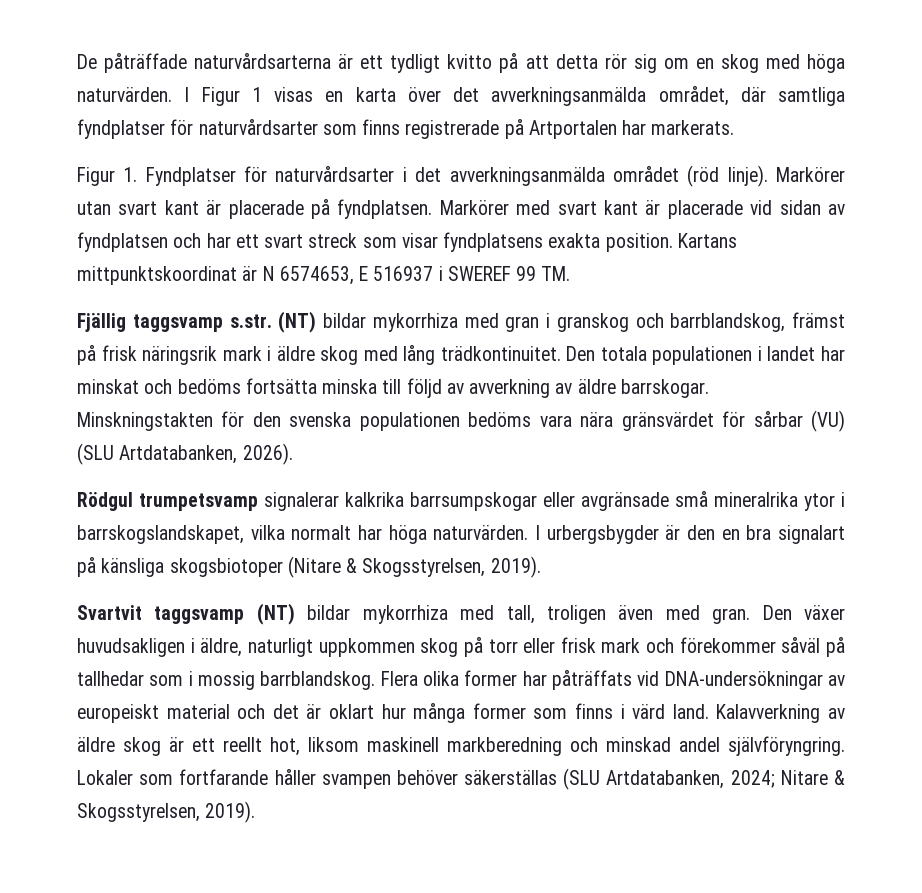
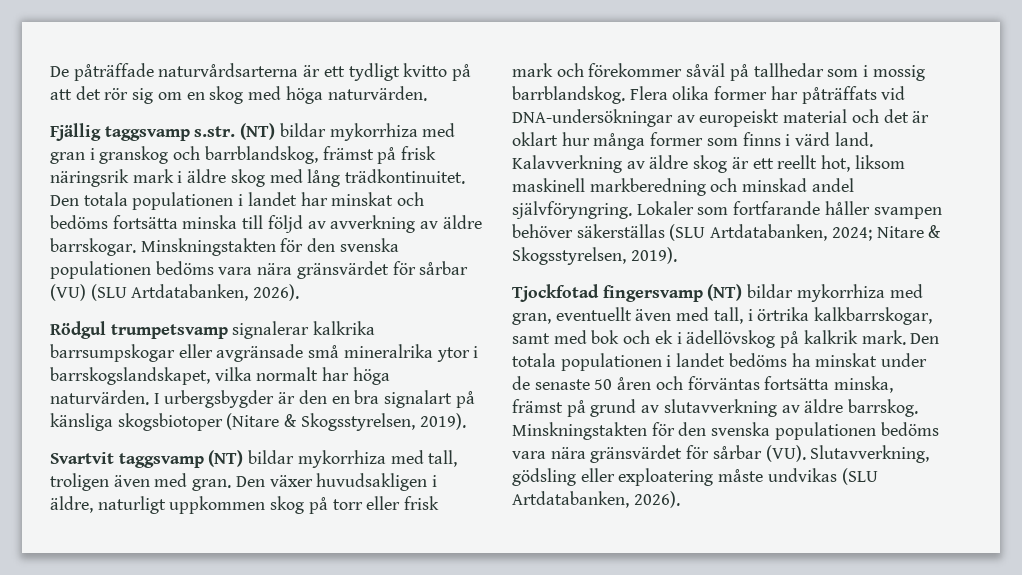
- De påträffade naturvårdsarterna är ett tydligt kvitto på att detta rör sig om en skog med höga naturvärden. I Figur 1 visas en karta över det avverkningsanmälda området, där samtliga fyndplatser för naturvårdsarter som finns registrerade på Artportalen har markerats.
- Figur 1. Fyndplatser för naturvårdsarter i det avverkningsanmälda området (röd linje). Markörer utan svart kant är placerade på fyndplatsen. Markörer med svart kant är placerade vid sidan av fyndplatsen och har ett svart streck som visar fyndplatsens exakta position. Kartans mittpunktskoordinat är N 6574653, E 516937 i SWEREF 99 TM.
+ De påträffade naturvårdsarterna är ett tydligt kvitto på att det rör sig om en skog med höga naturvärden.
+ Tjockfotad fingersvamp (NT) bildar mykorrhiza med gran, eventuellt även med tall, i örtrika kalkbarrskogar, samt med bok och ek i ädellövskog på kalkrik mark. Den totala populationen i landet bedöms ha minskat under de senaste 50 åren och förväntas fortsätta minska, främst på grund av slutavverkning av äldre barrskog. Minskningstakten för den svenska populationen bedöms vara nära gränsvärdet för sårbar (VU). Slutavverkning, gödsling eller exploatering måste undvikas (SLU Artdatabanken, 2026).

